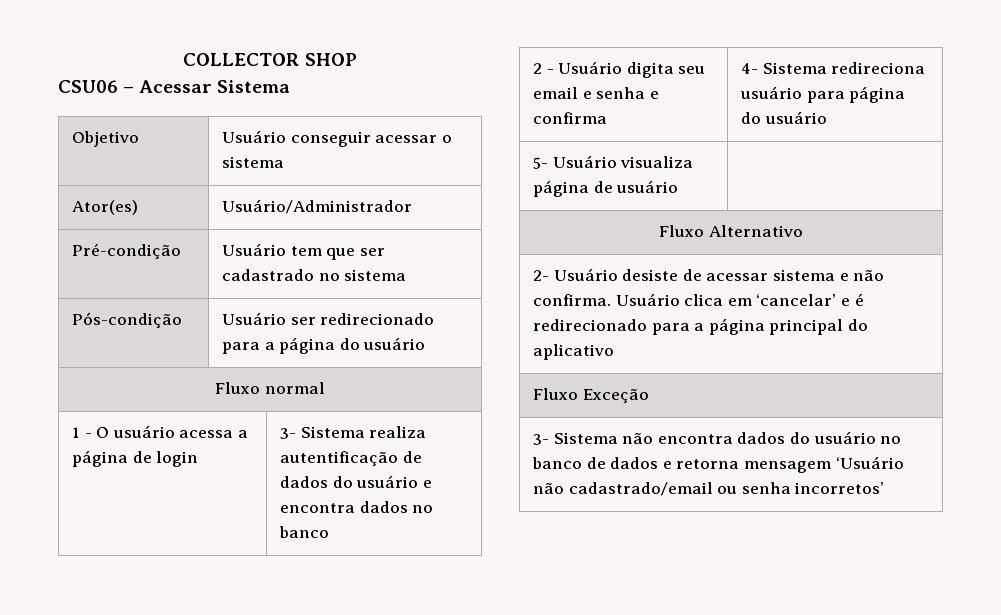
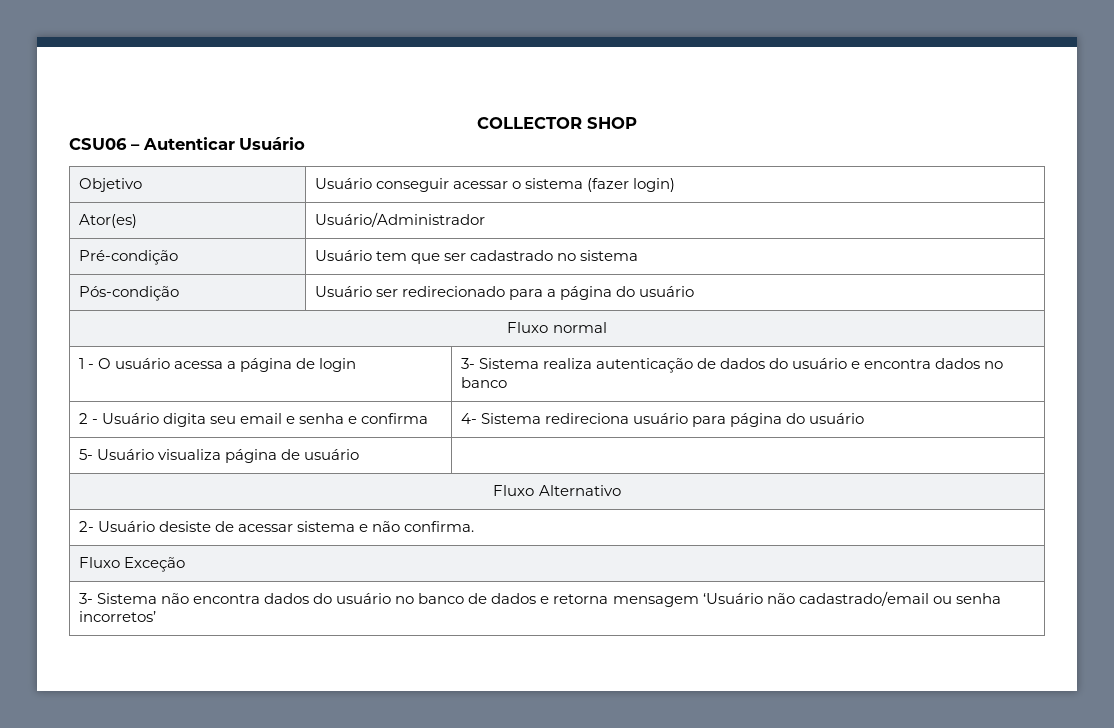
- CSU06 – Acessar Sistema
+ CSU06 – Autenticar Usuário
- Objetivo | Usuário conseguir acessar o sistema
+ Objetivo | Usuário conseguir acessar o sistema (fazer login)
- 1 - O usuário acessa a página de login | 3- Sistema realiza autentificação de dados do usuário e encontra dados no banco
+ 1 - O usuário acessa a página de login | 3- Sistema realiza autenticação de dados do usuário e encontra dados no banco
- 2- Usuário desiste de acessar sistema e não confirma. Usuário clica em ‘cancelar’ e é redirecionado para a página principal do aplicativo
+ 2- Usuário desiste de acessar sistema e não confirma.

